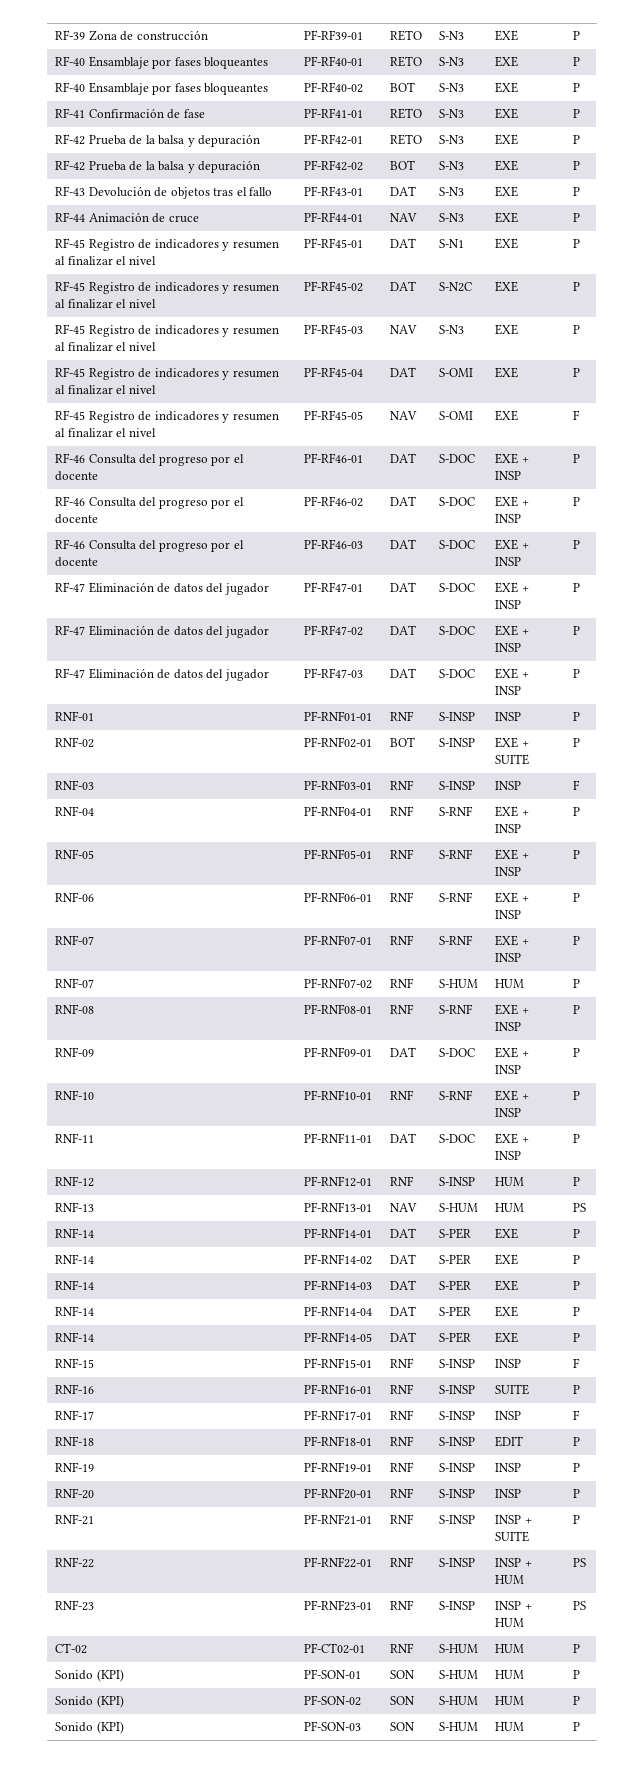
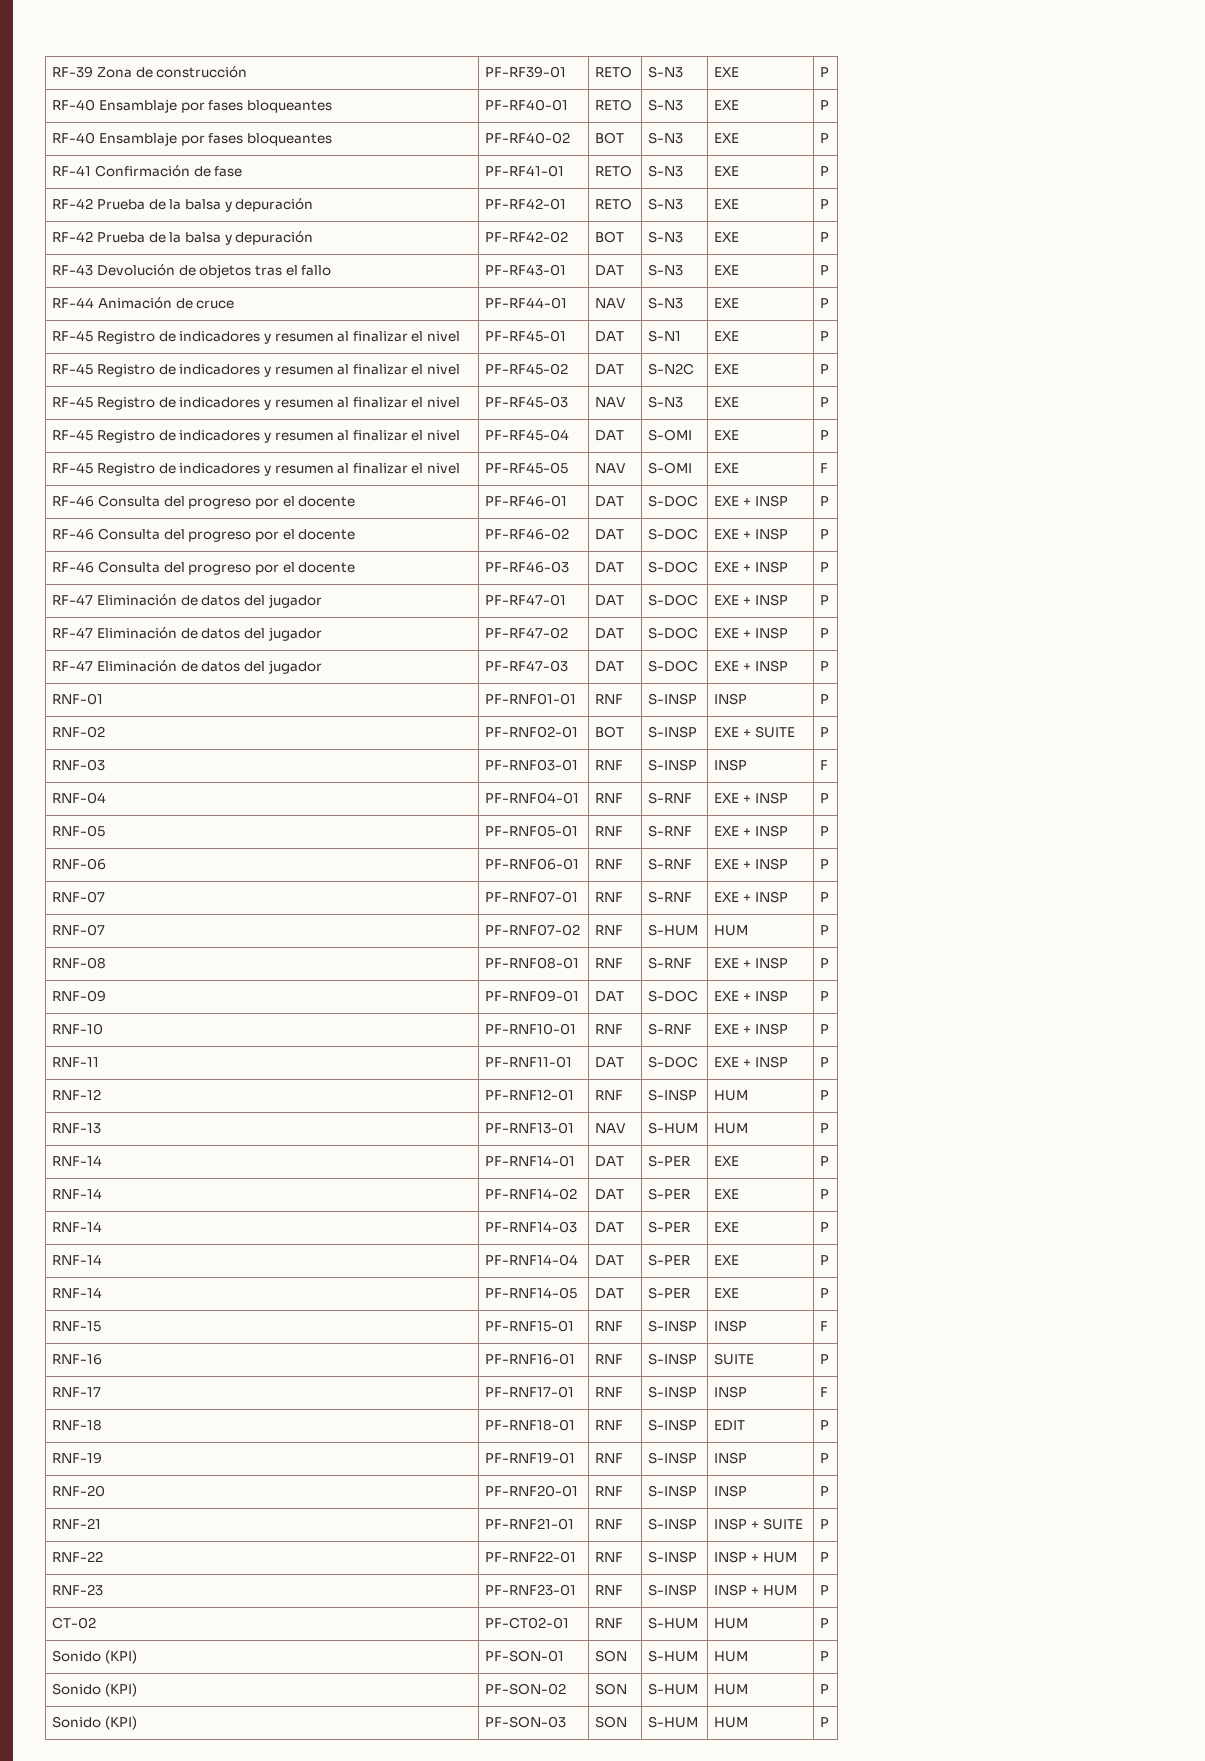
- RNF-13 | PF-RNF13-01 | NAV | S-HUM | HUM | PS
+ RNF-13 | PF-RNF13-01 | NAV | S-HUM | HUM | P
- RNF-22 | PF-RNF22-01 | RNF | S-INSP | INSP + HUM | PS
+ RNF-22 | PF-RNF22-01 | RNF | S-INSP | INSP + HUM | P
- RNF-23 | PF-RNF23-01 | RNF | S-INSP | INSP + HUM | PS
+ RNF-23 | PF-RNF23-01 | RNF | S-INSP | INSP + HUM | P

